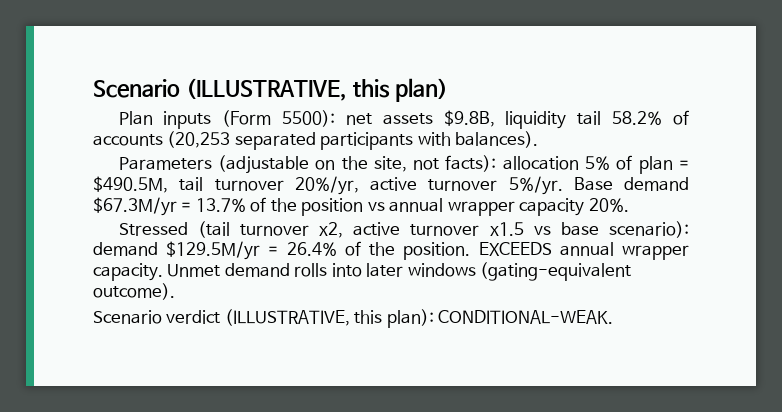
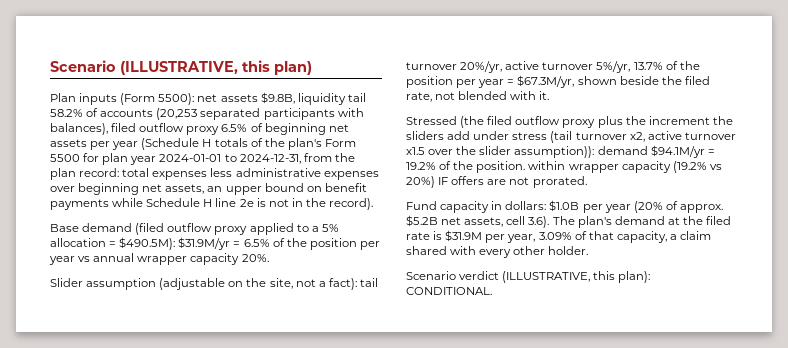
- Plan inputs (Form 5500): net assets $9.8B, liquidity tail 58.2% of accounts (20,253 separated participants with balances).
- Parameters (adjustable on the site, not facts): allocation 5% of plan = $490.5M, tail turnover 20%/yr, active turnover 5%/yr. Base demand $67.3M/yr = 13.7% of the position vs annual wrapper capacity 20%.
+ Plan inputs (Form 5500): net assets $9.8B, liquidity tail 58.2% of accounts (20,253 separated participants with balances), filed outflow proxy 6.5% of beginning net assets per year (Schedule H totals of the plan's Form 5500 for plan year 2024-01-01 to 2024-12-31, from the plan record: total expenses less administrative expenses over beginning net assets, an upper bound on benefit payments while Schedule H line 2e is not in the record).
+ Base demand (filed outflow proxy applied to a 5% allocation = $490.5M): $31.9M/yr = 6.5% of the position per year vs annual wrapper capacity 20%.
- Stressed (tail turnover x2, active turnover x1.5 vs base scenario): demand $129.5M/yr = 26.4% of the position. EXCEEDS annual wrapper capacity. Unmet demand rolls into later windows (gating-equivalent outcome).
+ Slider assumption (adjustable on the site, not a fact): tail turnover 20%/yr, active turnover 5%/yr, 13.7% of the position per year = $67.3M/yr, shown beside the filed rate, not blended with it.
+ Stressed (the filed outflow proxy plus the increment the sliders add under stress (tail turnover x2, active turnover x1.5 over the slider assumption)): demand $94.1M/yr = 19.2% of the position. within wrapper capacity (19.2% vs 20%) IF offers are not prorated.
+ Fund capacity in dollars: $1.0B per year (20% of approx. $5.2B net assets, cell 3.6). The plan's demand at the filed rate is $31.9M per year, 3.09% of that capacity, a claim shared with every other holder.
- Scenario verdict (ILLUSTRATIVE, this plan): CONDITIONAL-WEAK.
+ Scenario verdict (ILLUSTRATIVE, this plan): CONDITIONAL.

